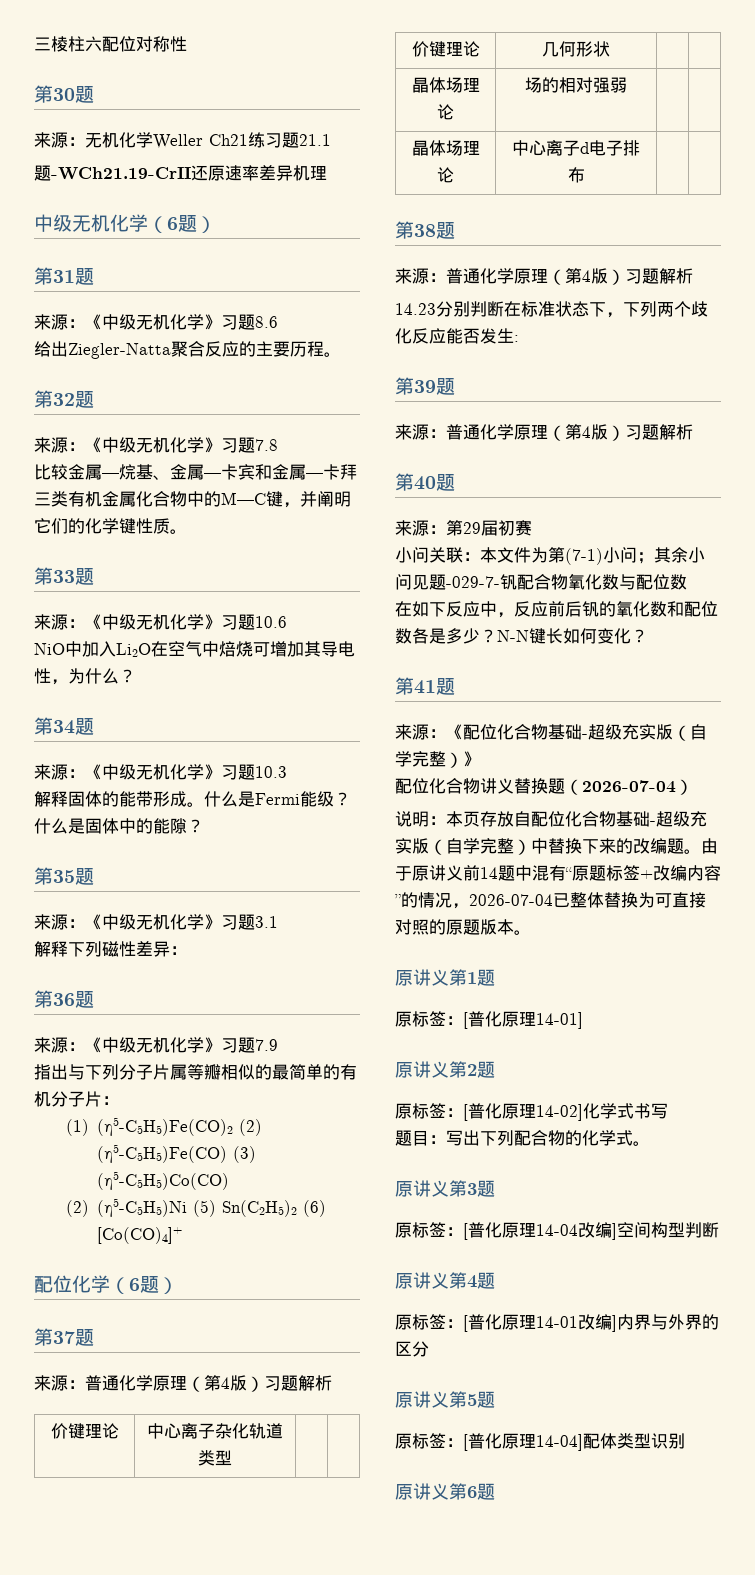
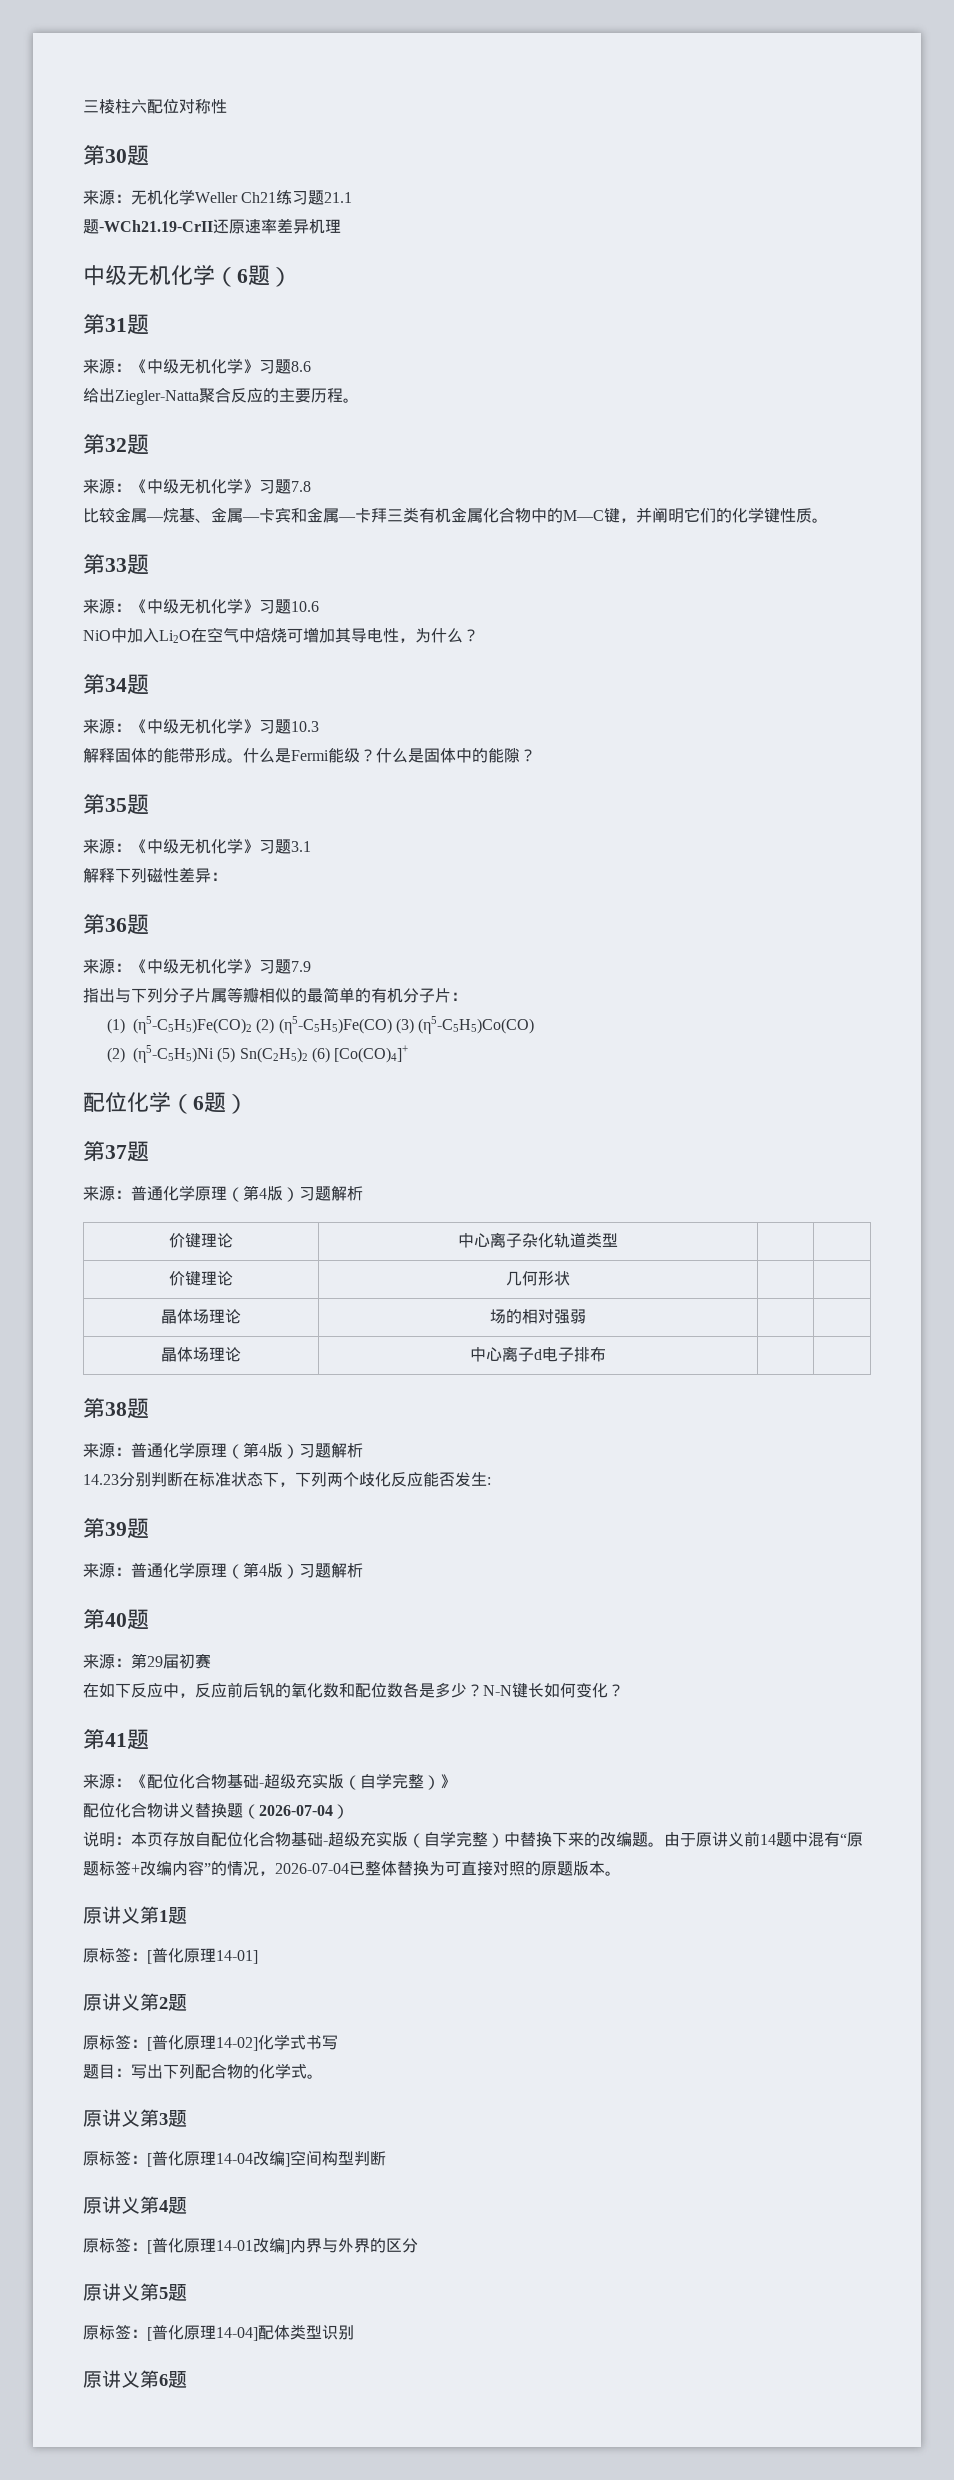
- 小问关联：本文件为第(7-1)小问；其余小问见题-029-7-钒配合物氧化数与配位数

